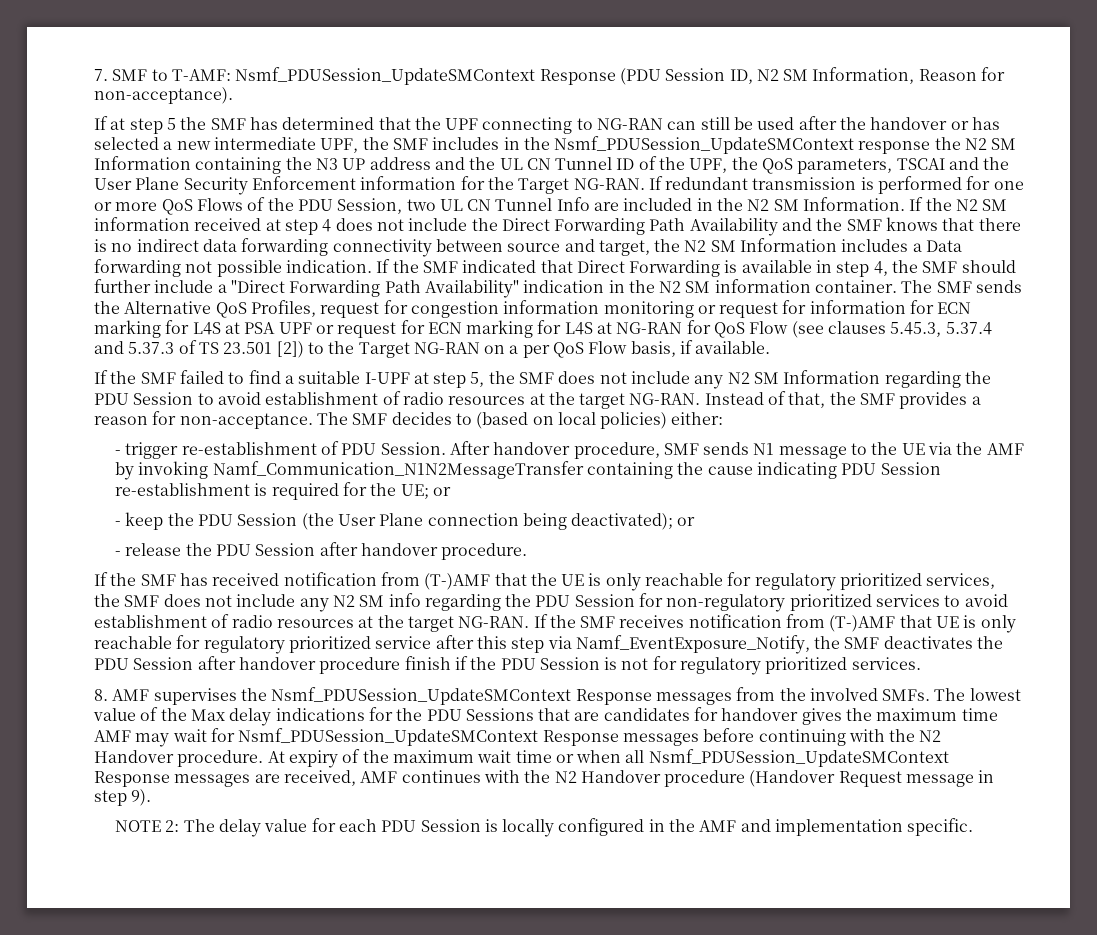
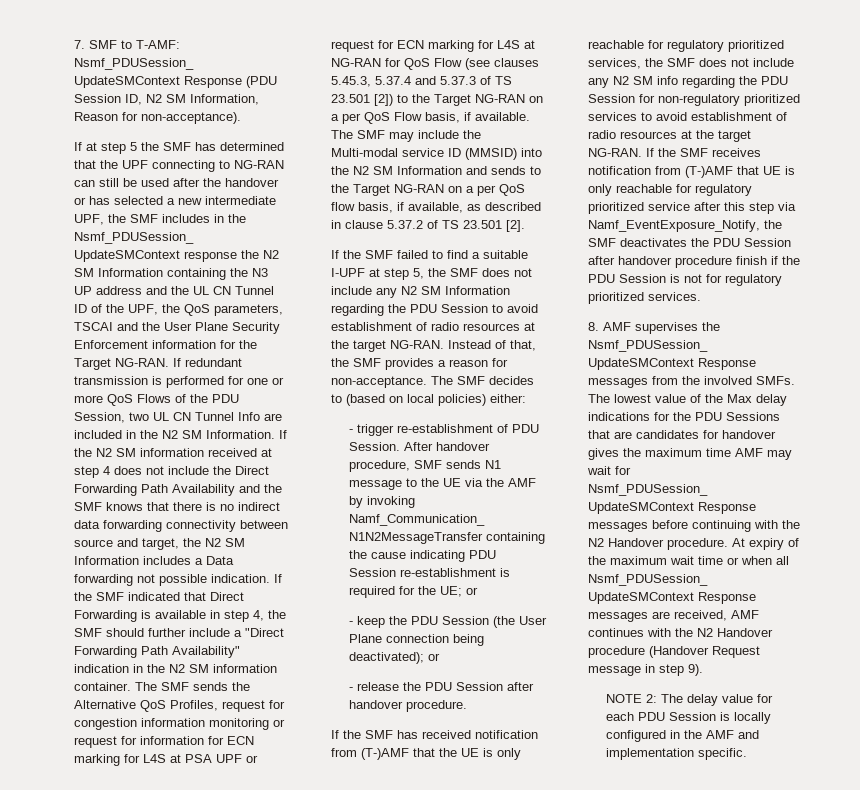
+ The SMF may include the Multi-modal service ID (MMSID) into the N2 SM Information and sends to the Target NG-RAN on a per QoS flow basis, if available, as described in clause 5.37.2 of TS 23.501 [2].

